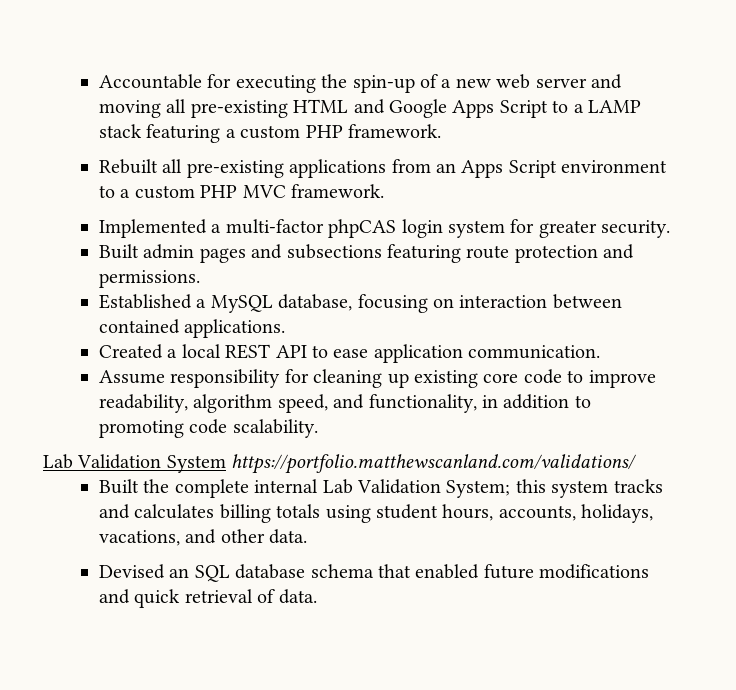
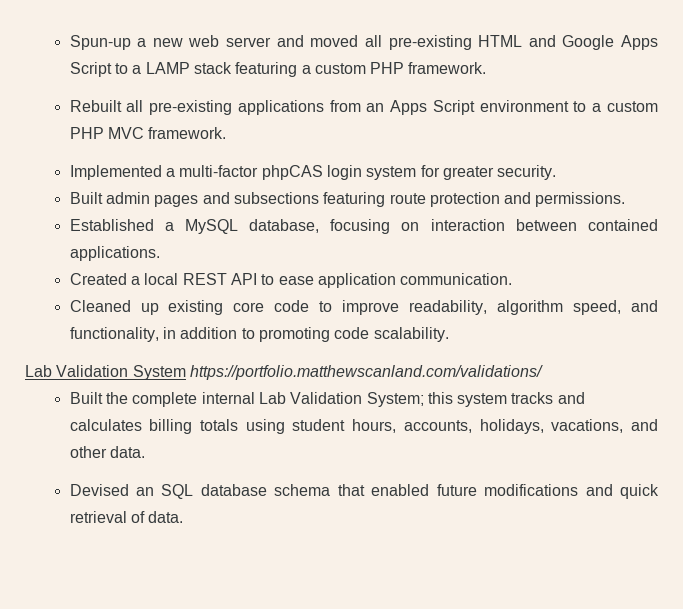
- Accountable for executing the spin-up of a new web server and moving all pre-existing HTML and Google Apps Script to a LAMP stack featuring a custom PHP framework.
+ Spun-up a new web server and moved all pre-existing HTML and Google Apps Script to a LAMP stack featuring a custom PHP framework.
- Assume responsibility for cleaning up existing core code to improve readability, algorithm speed, and functionality, in addition to promoting code scalability.
+ Cleaned up existing core code to improve readability, algorithm speed, and functionality, in addition to promoting code scalability.

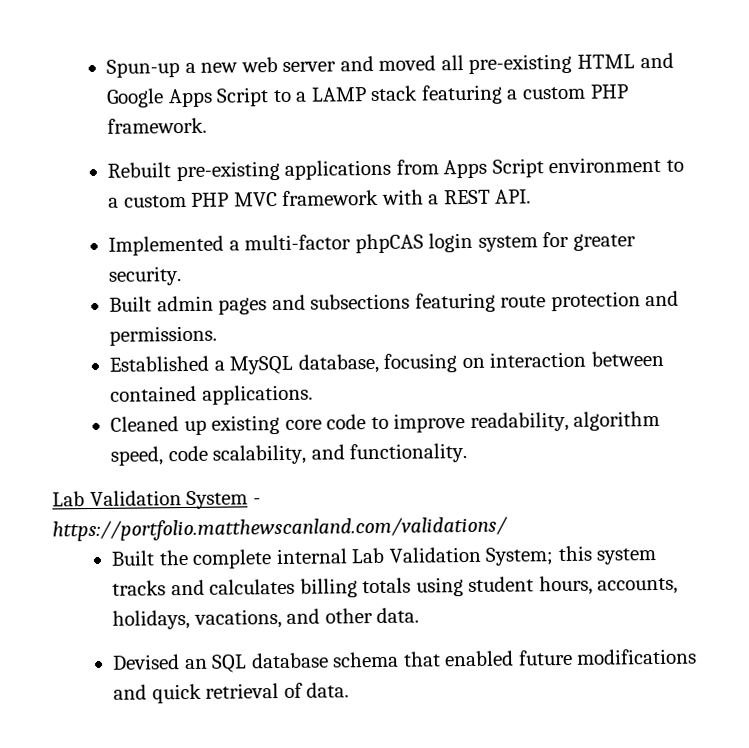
- Rebuilt all pre-existing applications from an Apps Script environment to a custom PHP MVC framework.
+ Rebuilt pre-existing applications from Apps Script environment to a custom PHP MVC framework with a REST API.
- Created a local REST API to ease application communication.
- Cleaned up existing core code to improve readability, algorithm speed, and functionality, in addition to promoting code scalability.
+ Cleaned up existing core code to improve readability, algorithm speed, code scalability, and functionality.
- Lab Validation System https://portfolio.matthewscanland.com/validations/
+ Lab Validation System - https://portfolio.matthewscanland.com/validations/

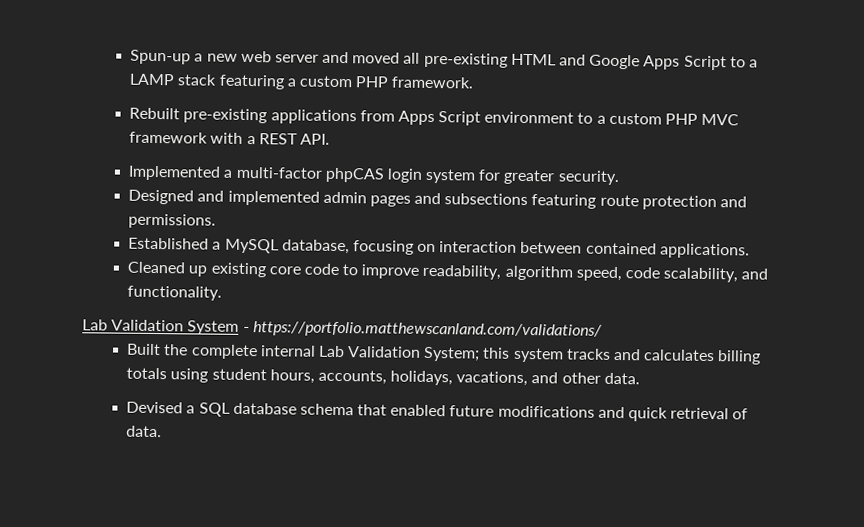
- Built admin pages and subsections featuring route protection and permissions.
+ Designed and implemented admin pages and subsections featuring route protection and permissions.
- Devised an SQL database schema that enabled future modifications and quick retrieval of data.
+ Devised a SQL database schema that enabled future modifications and quick retrieval of data.

